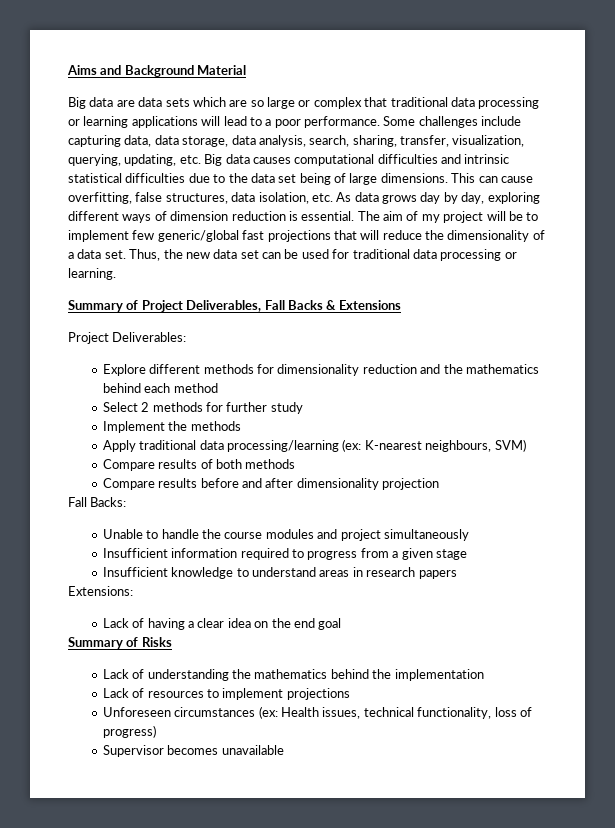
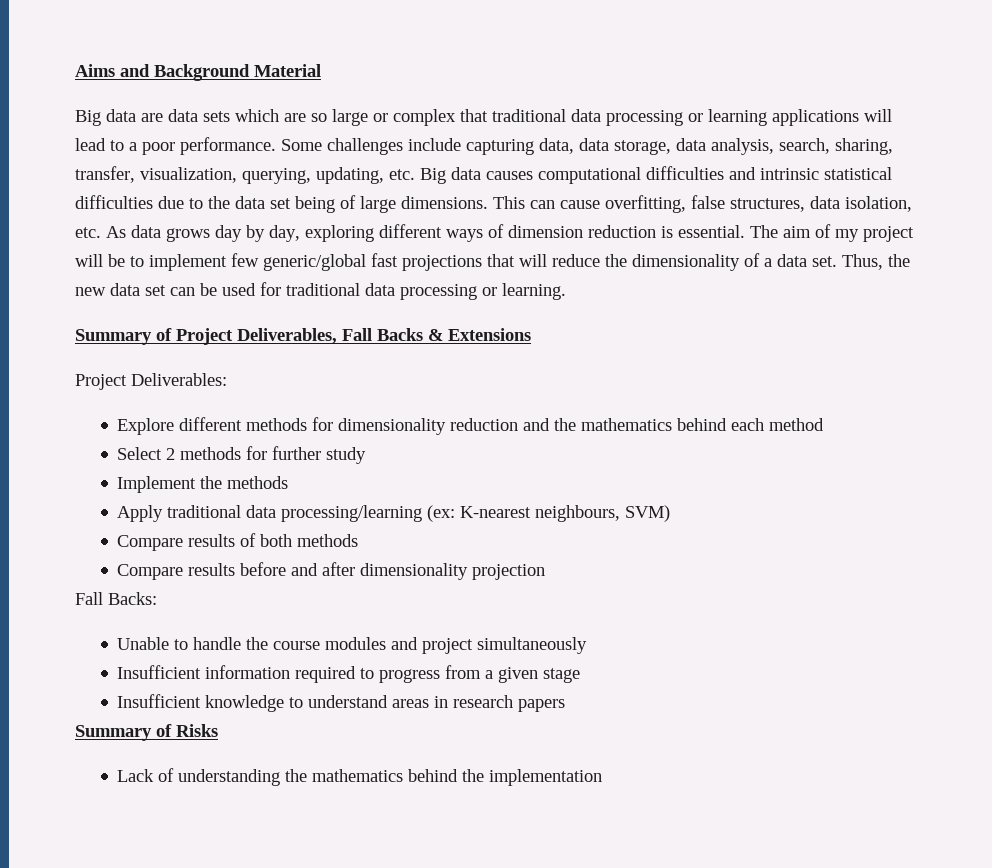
- Extensions:
- Lack of having a clear idea on the end goal
- Lack of resources to implement projections
- Unforeseen circumstances (ex: Health issues, technical functionality, loss of progress)
- Supervisor becomes unavailable

